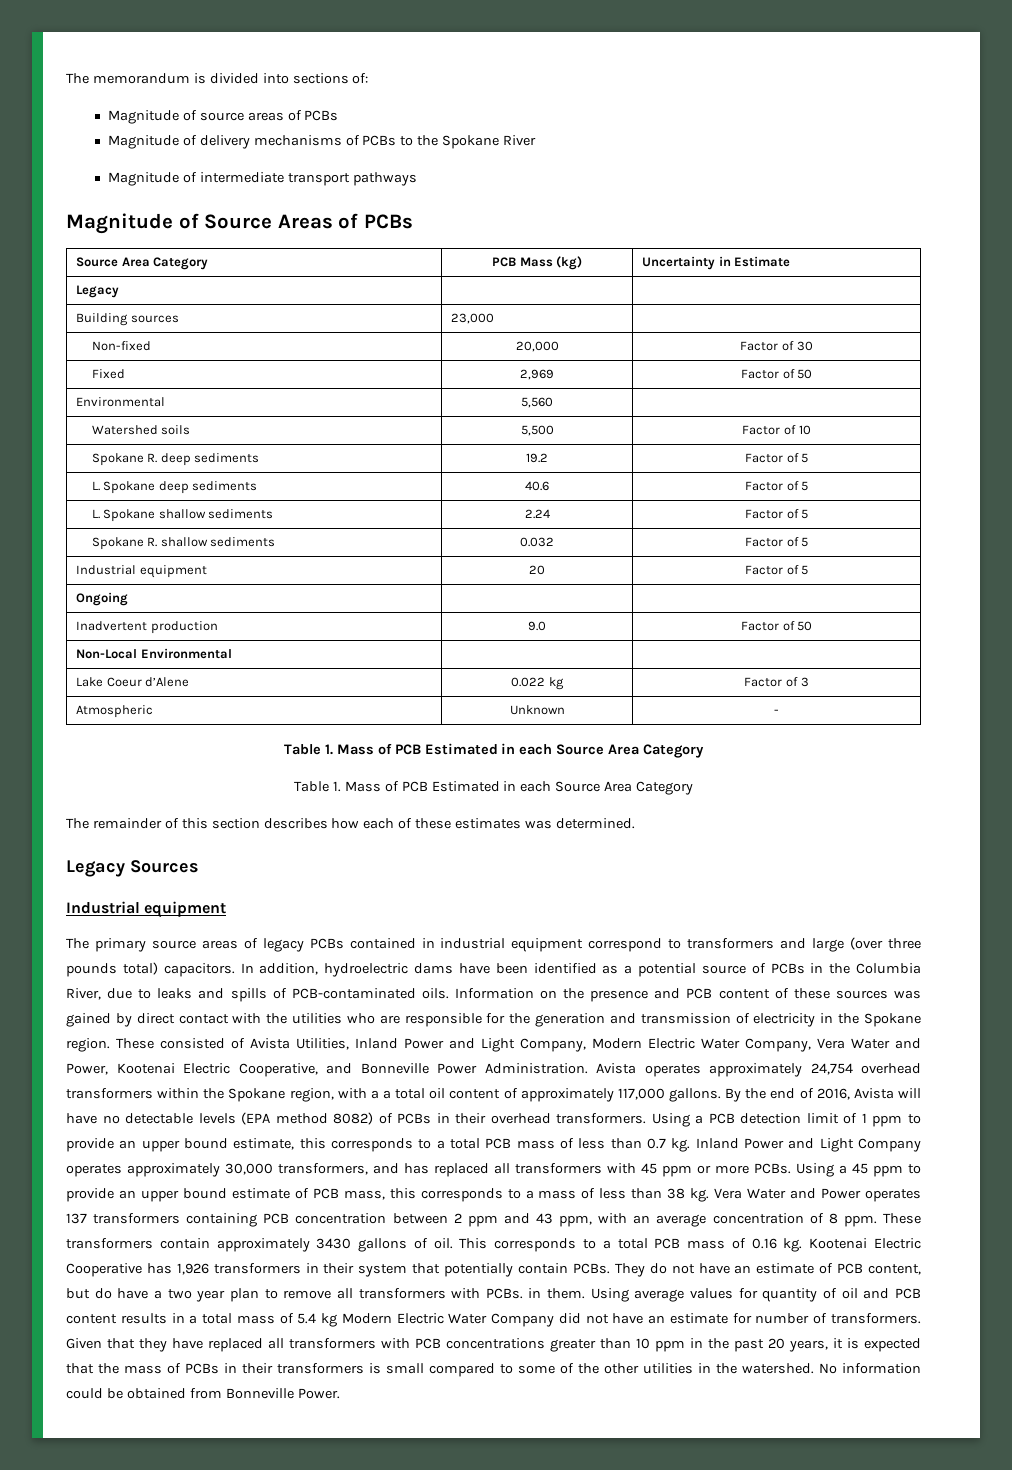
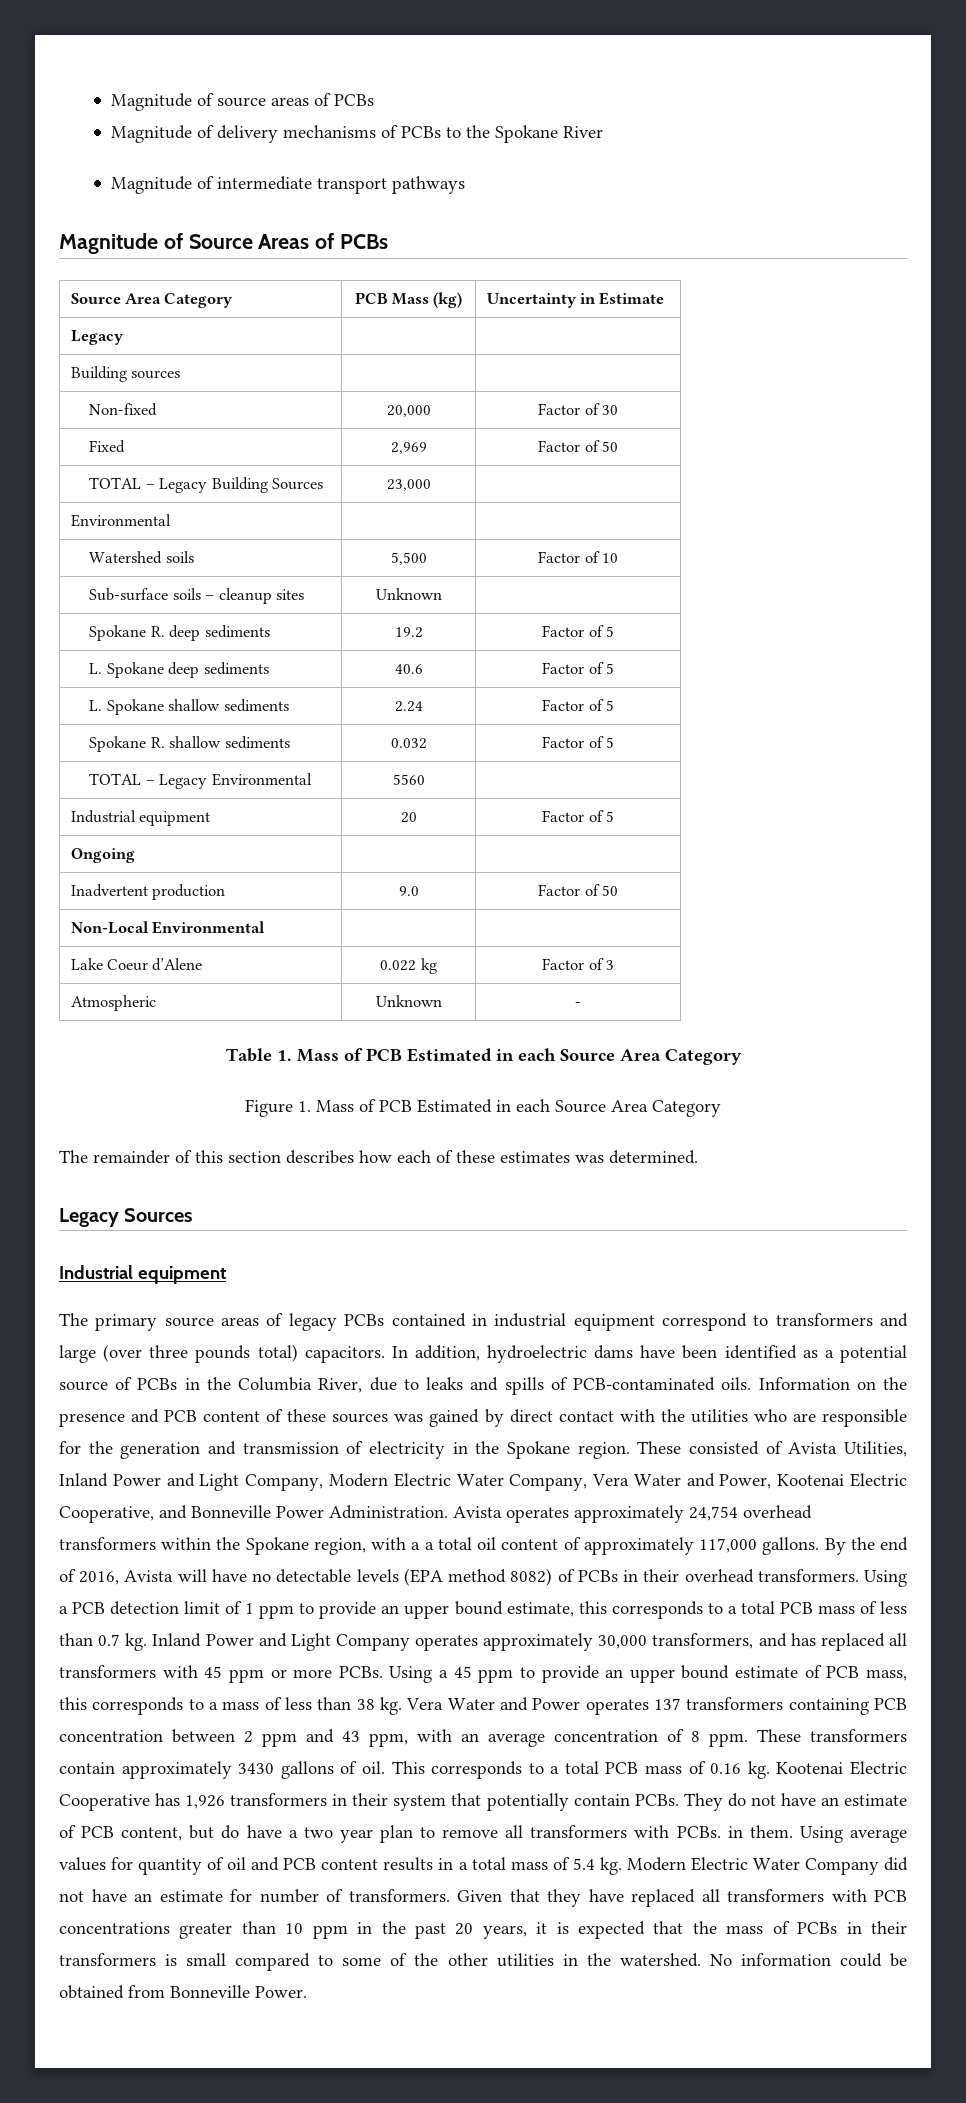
- The memorandum is divided into sections of:
- Building sources | 23,000 |
+ Building sources | |
- Environmental | 5,560 |
+ TOTAL – Legacy Building Sources | 23,000 |
+ Environmental | |
+ Sub-surface soils – cleanup sites | Unknown |
+ TOTAL – Legacy Environmental | 5560 |
  Atmospheric | Unknown | -
  Table 1. Mass of PCB Estimated in each Source Area Category
- Table 1. Mass of PCB Estimated in each Source Area Category
+ Figure 1. Mass of PCB Estimated in each Source Area Category
- Using average values for quantity of oil and PCB content results in a total mass of 5.4 kg Modern Electric Water Company did not have an estimate for number of transformers.
+ Using average values for quantity of oil and PCB content results in a total mass of 5.4 kg. Modern Electric Water Company did not have an estimate for number of transformers.

